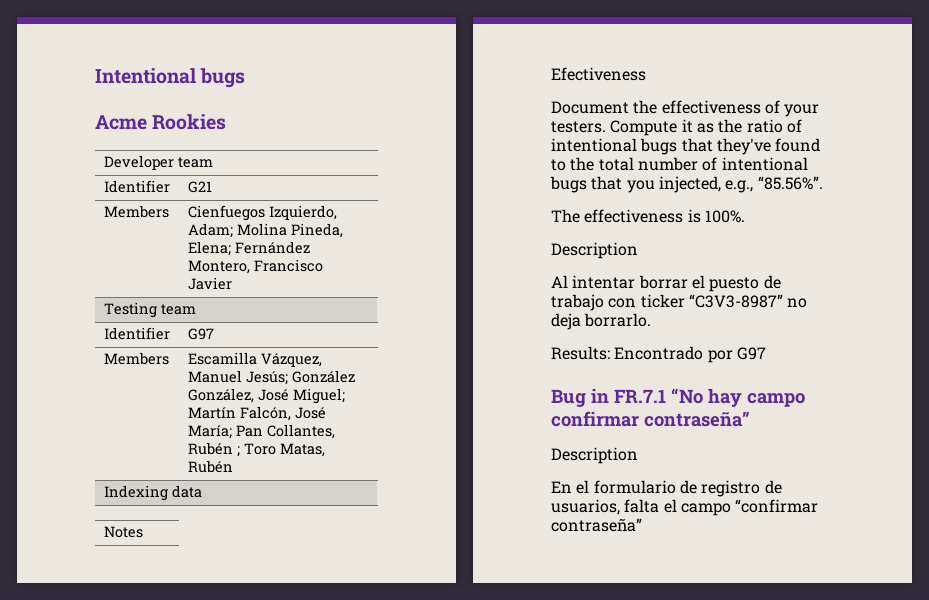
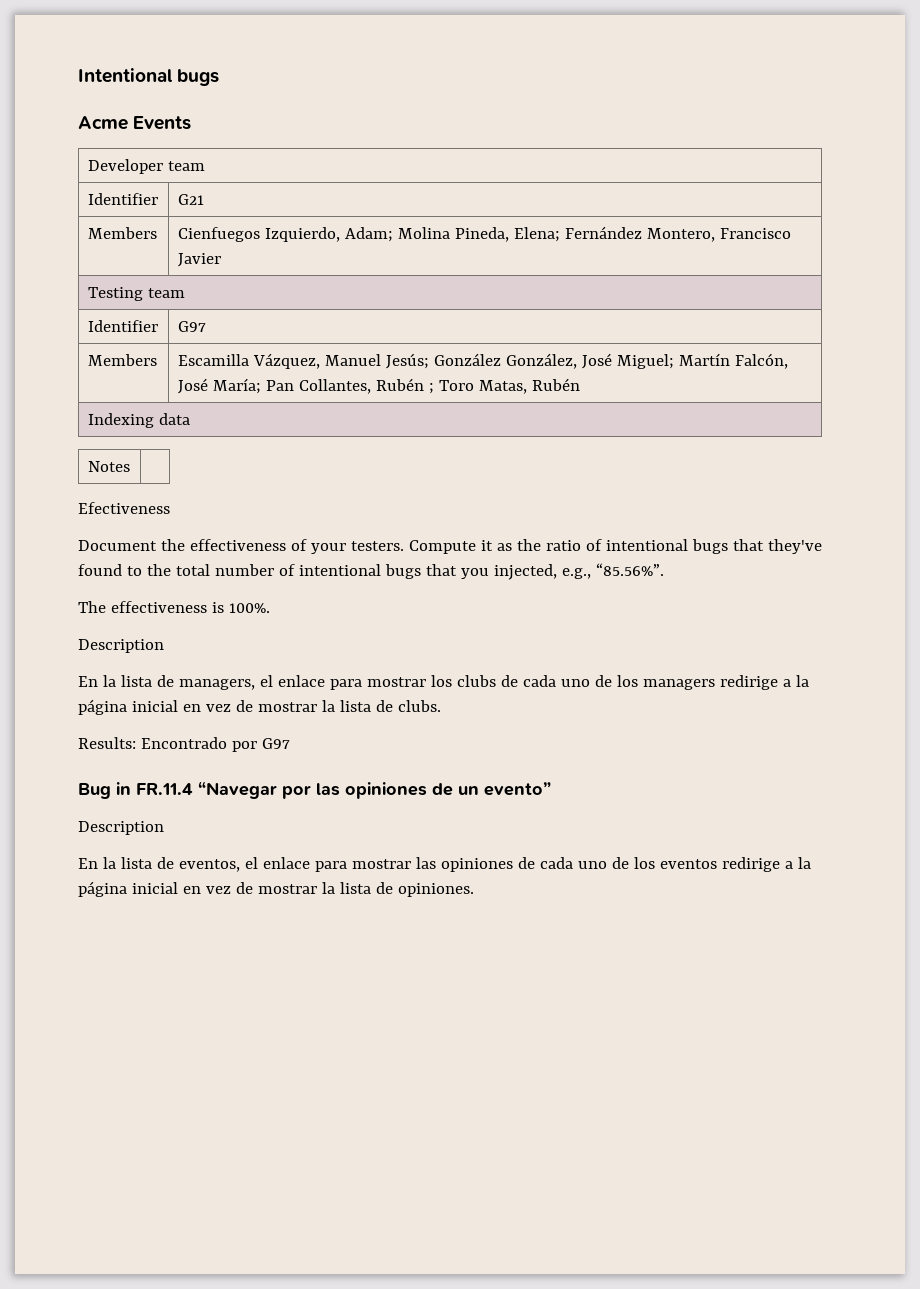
- Acme Rookies
+ Acme Events
- Al intentar borrar el puesto de trabajo con ticker “C3V3-8987” no deja borrarlo.
+ En la lista de managers, el enlace para mostrar los clubs de cada uno de los managers redirige a la página inicial en vez de mostrar la lista de clubs.
- Bug in FR.7.1 “No hay campo confirmar contraseña”
+ Bug in FR.11.4 “Navegar por las opiniones de un evento”
  Description
- En el formulario de registro de usuarios, falta el campo “confirmar contraseña”
+ En la lista de eventos, el enlace para mostrar las opiniones de cada uno de los eventos redirige a la página inicial en vez de mostrar la lista de opiniones.

